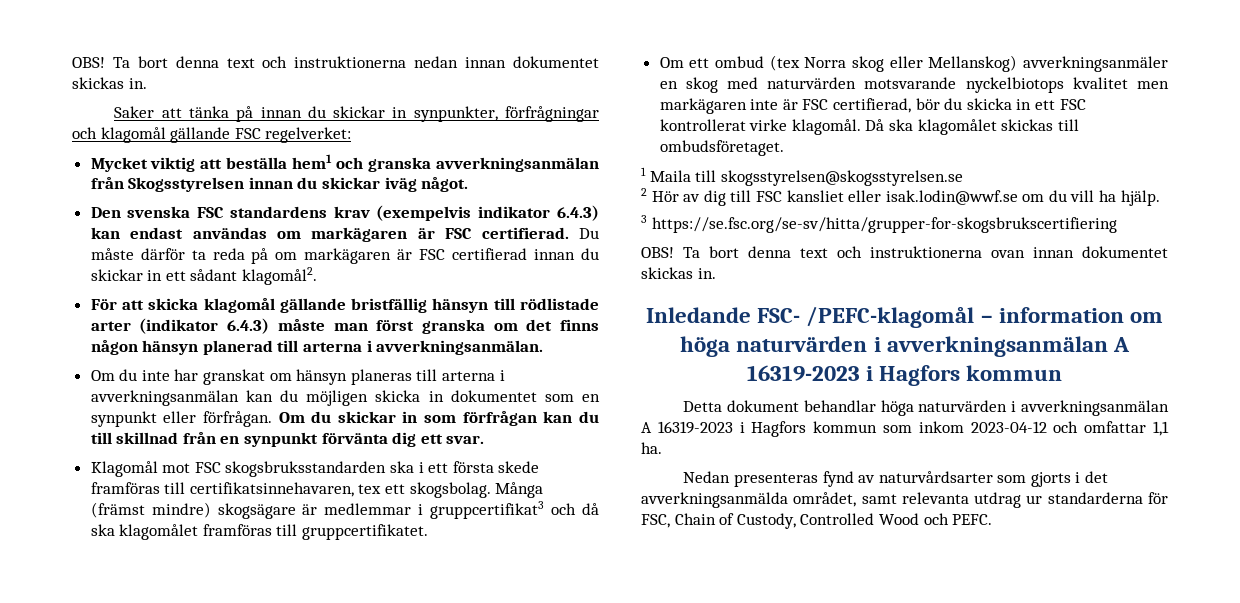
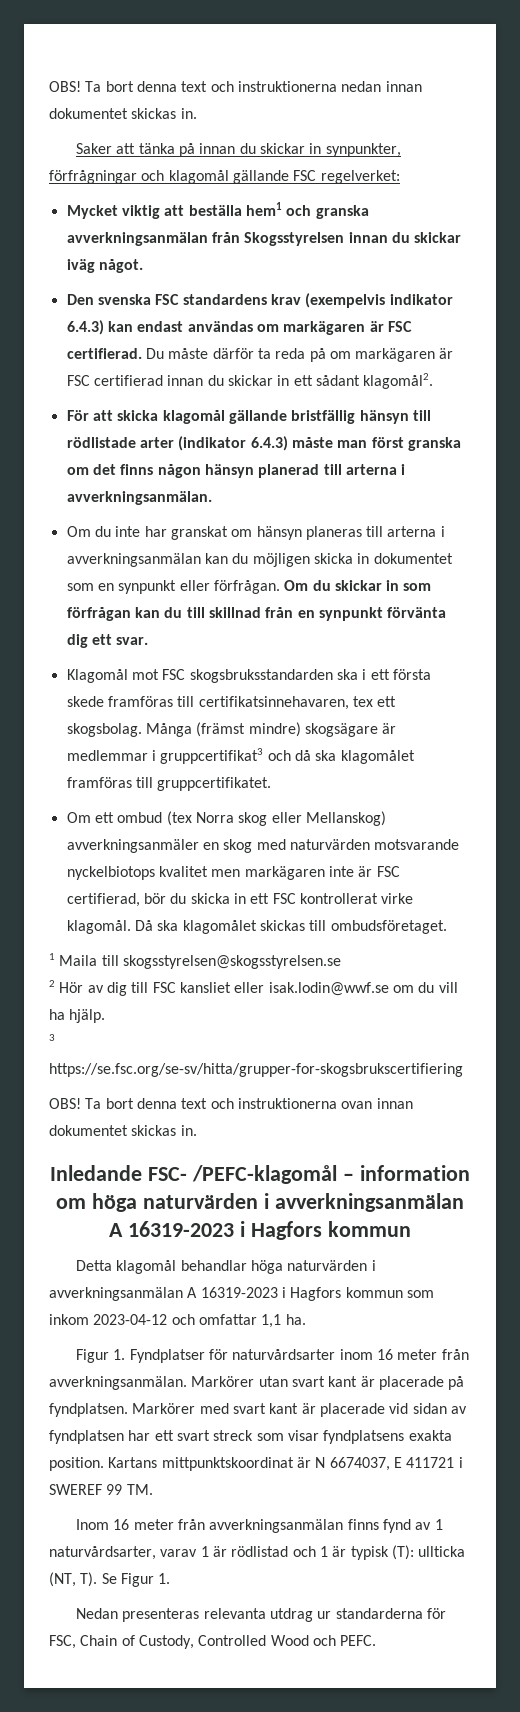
- Detta dokument behandlar höga naturvärden i avverkningsanmälan A 16319-2023 i Hagfors kommun som inkom 2023-04-12 och omfattar 1,1 ha.
+ Detta klagomål behandlar höga naturvärden i avverkningsanmälan A 16319-2023 i Hagfors kommun som inkom 2023-04-12 och omfattar 1,1 ha.
- Nedan presenteras fynd av naturvårdsarter som gjorts i det avverkningsanmälda området, samt relevanta utdrag ur standarderna för FSC, Chain of Custody, Controlled Wood och PEFC.
+ Figur 1. Fyndplatser för naturvårdsarter inom 16 meter från avverkningsanmälan. Markörer utan svart kant är placerade på fyndplatsen. Markörer med svart kant är placerade vid sidan av fyndplatsen har ett svart streck som visar fyndplatsens exakta position. Kartans mittpunktskoordinat är N 6674037, E 411721 i SWEREF 99 TM.
+ Inom 16 meter från avverkningsanmälan finns fynd av 1 naturvårdsarter, varav 1 är rödlistad och 1 är typisk (T): ullticka (NT, T). Se Figur 1.
+ Nedan presenteras relevanta utdrag ur standarderna för FSC, Chain of Custody, Controlled Wood och PEFC.

